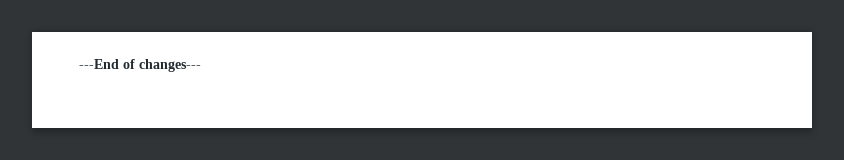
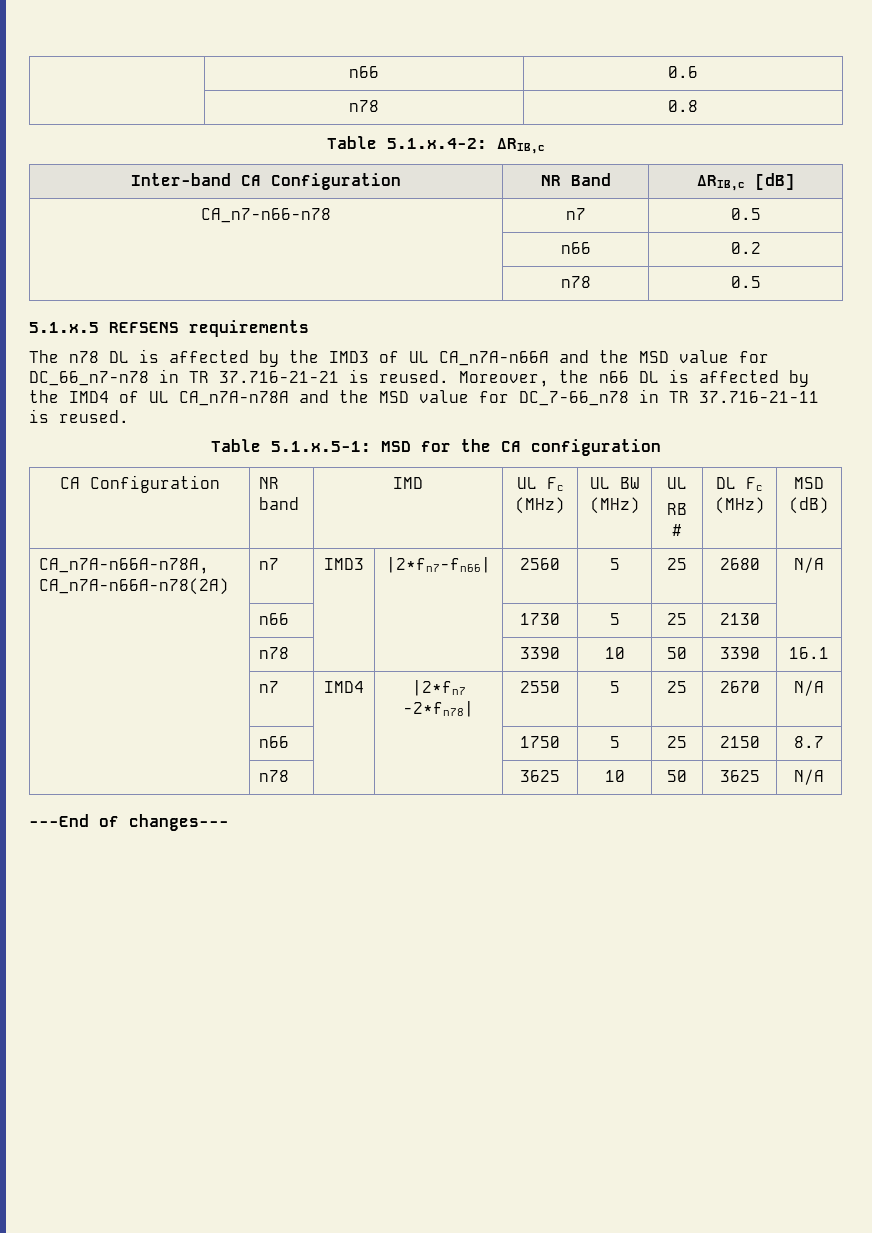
+ | n66 | 0.6
+ | n78 | 0.8
+ Table 5.1.x.4-2: ΔRIB,c
+ Inter-band CA Configuration | NR Band | ΔRIB,c [dB]
+ CA_n7-n66-n78 | n7 | 0.5
+ | n66 | 0.2
+ | n78 | 0.5
+ 5.1.x.5 REFSENS requirements
+ The n78 DL is affected by the IMD3 of UL CA_n7A-n66A and the MSD value for DC_66_n7-n78 in TR 37.716-21-21 is reused. Moreover, the n66 DL is affected by the IMD4 of UL CA_n7A-n78A and the MSD value for DC_7-66_n78 in TR 37.716-21-11 is reused.
+ Table 5.1.x.5-1: MSD for the CA configuration
+ CA Configuration | NR band | IMD | UL Fc (MHz) | UL BW (MHz) | UL
+ RB # | DL Fc (MHz) | MSD (dB)
+ CA_n7A-n66A-n78A, CA_n7A-n66A-n78(2A) | n7 | IMD3 | |2*fn7-fn66| | 2560 | 5 | 25 | 2680 | N/A
+ | n66 | | | 1730 | 5 | 25 | 2130 |
+ | n78 | | | 3390 | 10 | 50 | 3390 | 16.1
+ | n7 | IMD4 | |2*fn7 -2*fn78| | 2550 | 5 | 25 | 2670 | N/A
+ | n66 | | | 1750 | 5 | 25 | 2150 | 8.7
+ | n78 | | | 3625 | 10 | 50 | 3625 | N/A

